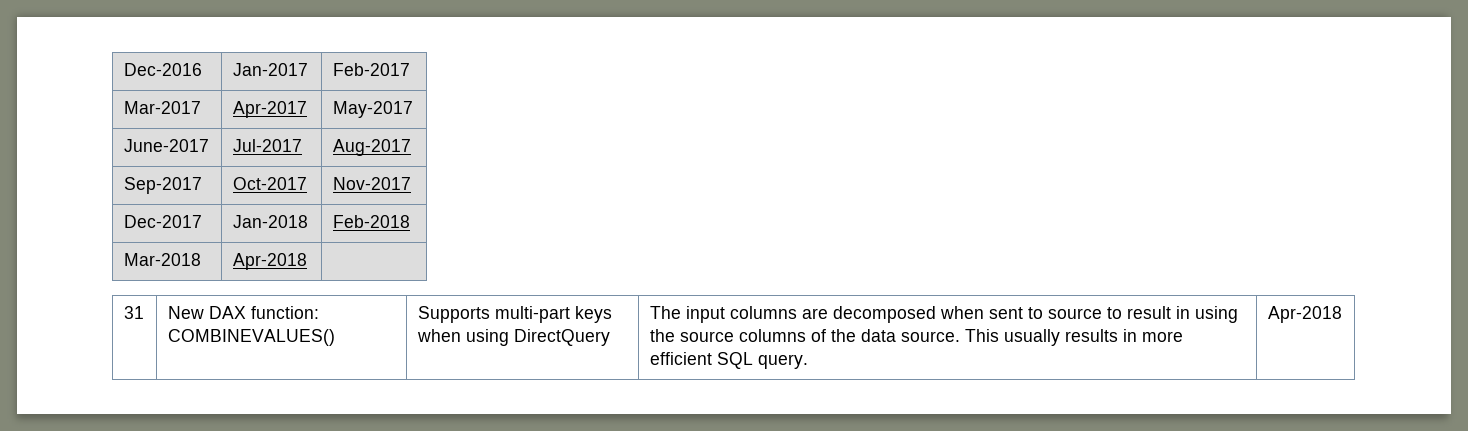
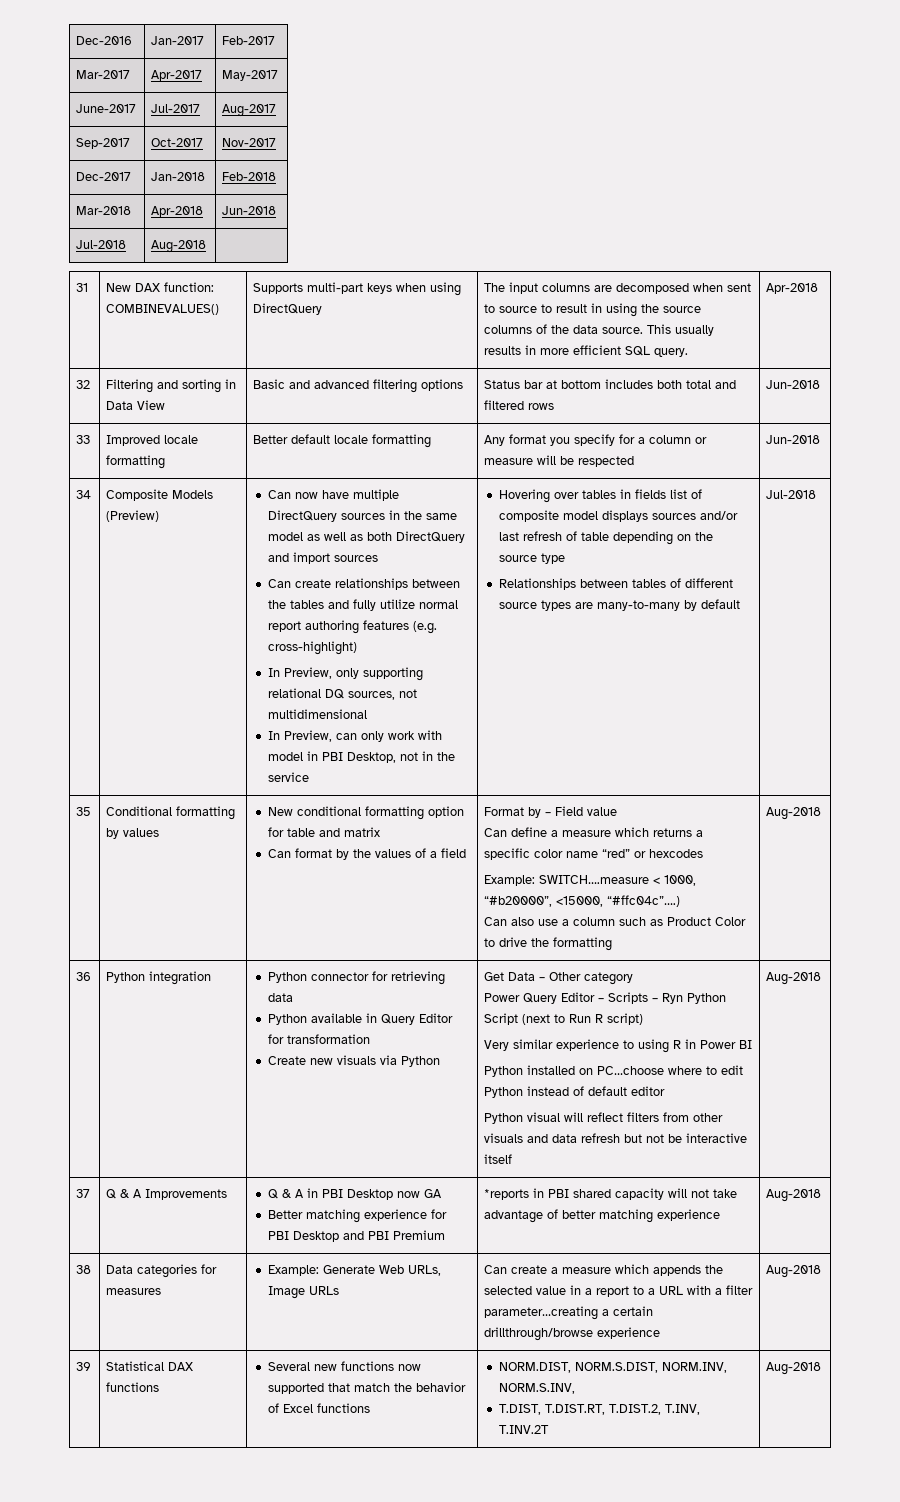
- Mar-2018 | Apr-2018 |
+ Mar-2018 | Apr-2018 | Jun-2018
+ Jul-2018 | Aug-2018 |
+ 32 | Filtering and sorting in Data View | Basic and advanced filtering options | Status bar at bottom includes both total and filtered rows | Jun-2018
+ 33 | Improved locale formatting | Better default locale formatting | Any format you specify for a column or measure will be respected | Jun-2018
+ 34 | Composite Models (Preview) | Can now have multiple DirectQuery sources in the same model as well as both DirectQuery and import sources
+ Can create relationships between the tables and fully utilize normal report authoring features (e.g. cross-highlight)
+ In Preview, only supporting relational DQ sources, not multidimensional
+ In Preview, can only work with model in PBI Desktop, not in the service | Hovering over tables in fields list of composite model displays sources and/or last refresh of table depending on the source type
+ Relationships between tables of different source types are many-to-many by default | Jul-2018
+ 35 | Conditional formatting by values | New conditional formatting option for table and matrix
+ Can format by the values of a field | Format by – Field value
+ Can define a measure which returns a specific color name “red” or hexcodes
+ Example: SWITCH….measure < 1000, “#b20000”, <15000, “#ffc04c”….)
+ Can also use a column such as Product Color to drive the formatting | Aug-2018
+ 36 | Python integration | Python connector for retrieving data
+ Python available in Query Editor for transformation
+ Create new visuals via Python | Get Data – Other category
+ Power Query Editor – Scripts – Ryn Python Script (next to Run R script)
+ Very similar experience to using R in Power BI
+ Python installed on PC…choose where to edit Python instead of default editor
+ Python visual will reflect filters from other visuals and data refresh but not be interactive itself | Aug-2018
+ 37 | Q & A Improvements | Q & A in PBI Desktop now GA
+ Better matching experience for PBI Desktop and PBI Premium | *reports in PBI shared capacity will not take advantage of better matching experience | Aug-2018
+ 38 | Data categories for measures | Example: Generate Web URLs, Image URLs | Can create a measure which appends the selected value in a report to a URL with a filter parameter…creating a certain drillthrough/browse experience | Aug-2018
+ 39 | Statistical DAX functions | Several new functions now supported that match the behavior of Excel functions | NORM.DIST, NORM.S.DIST, NORM.INV, NORM.S.INV,
+ T.DIST, T.DIST.RT, T.DIST.2, T.INV, T.INV.2T | Aug-2018

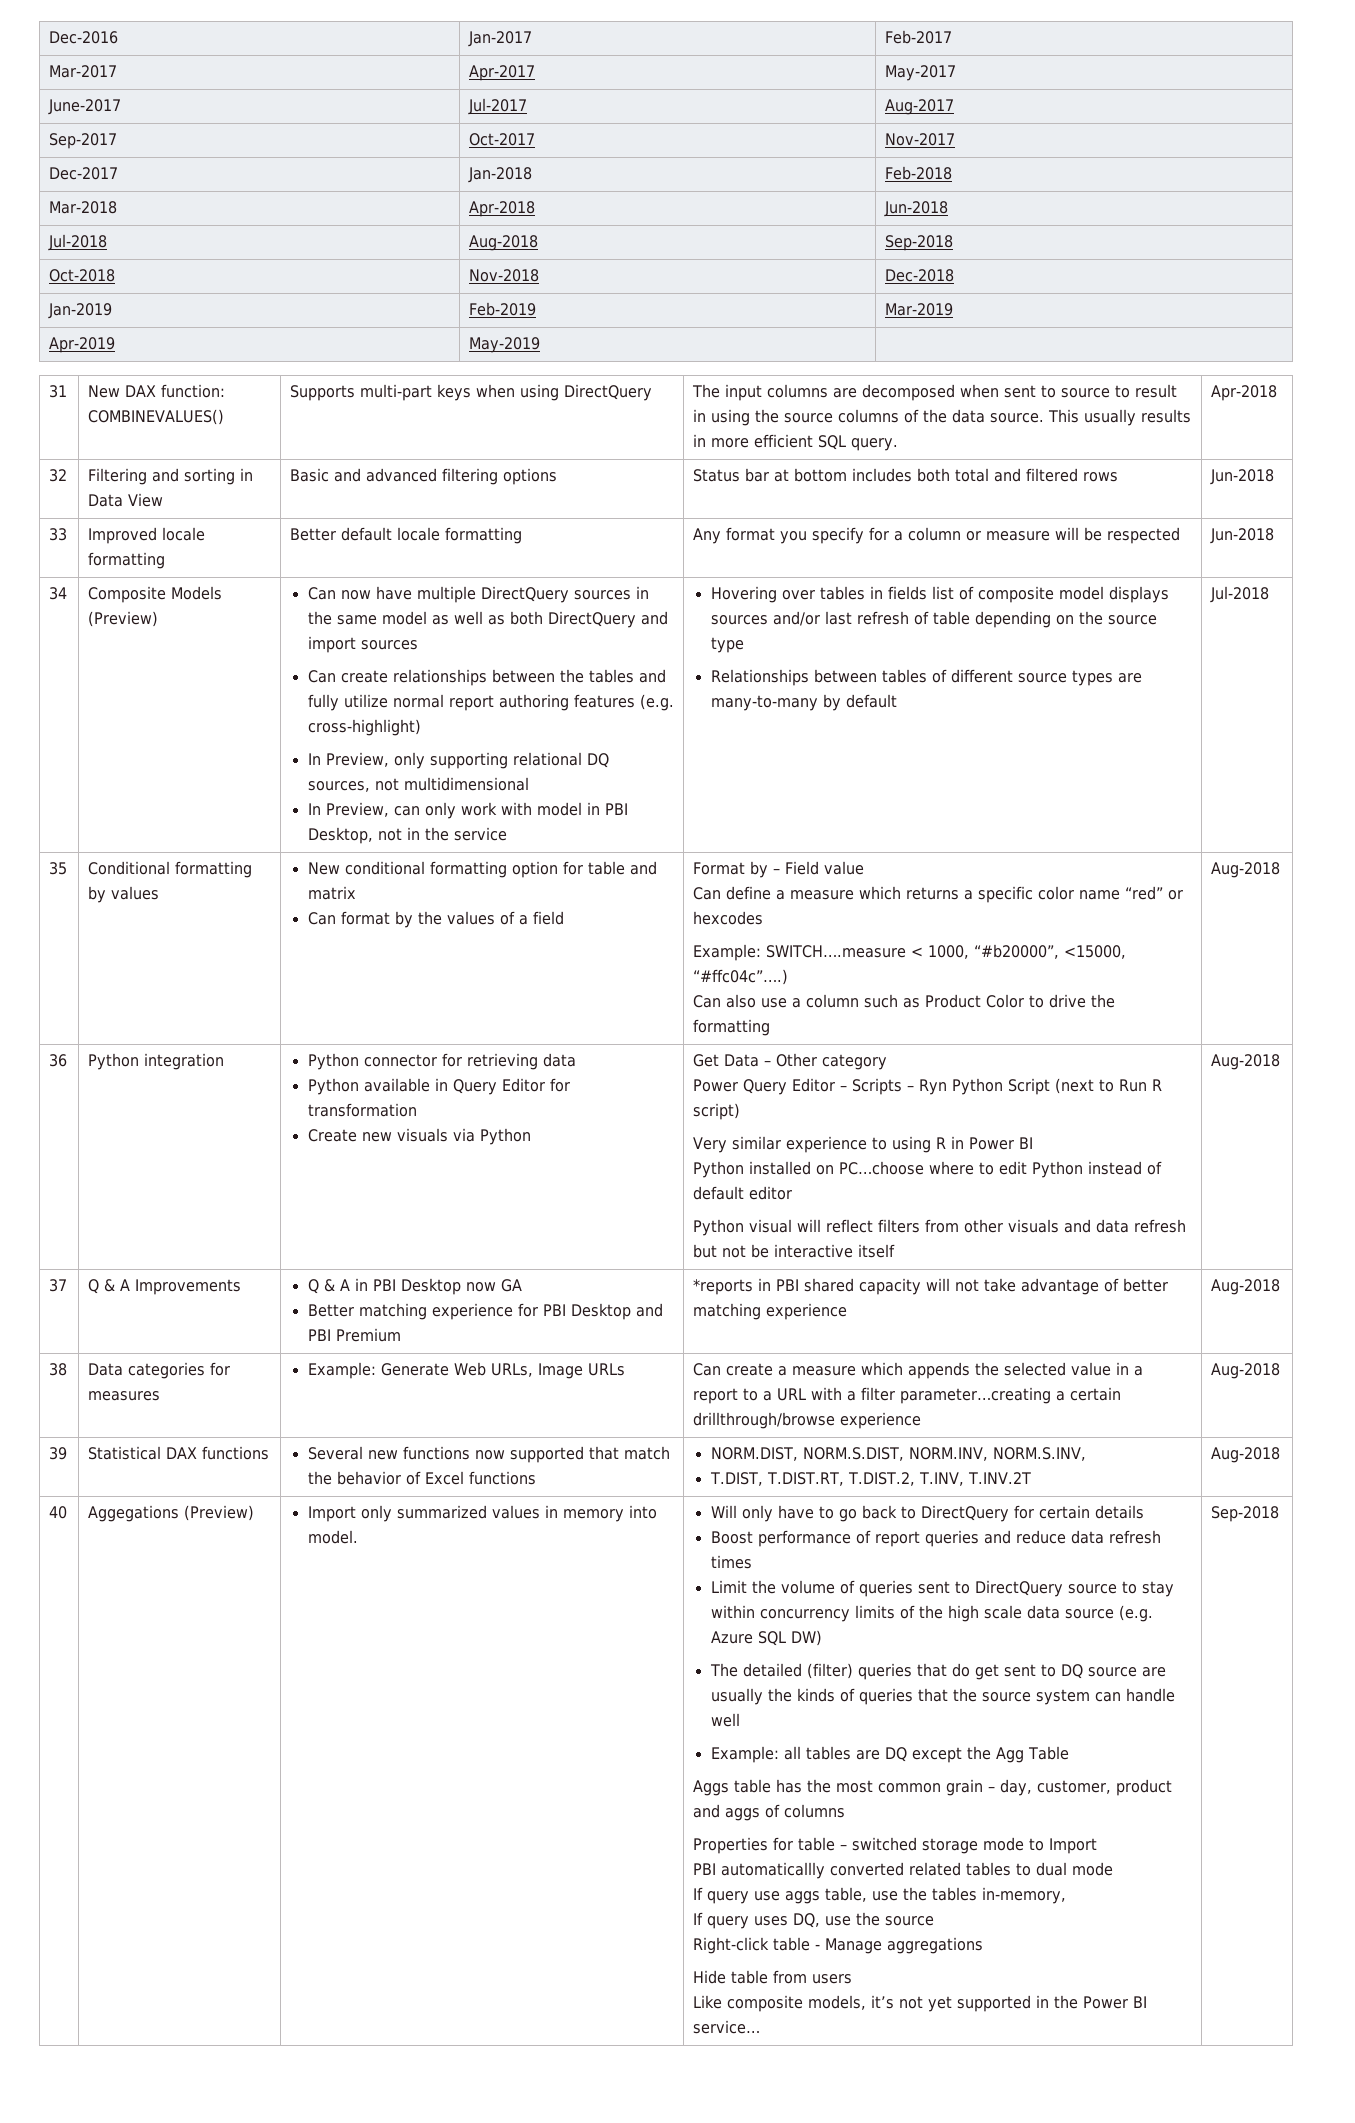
- Jul-2018 | Aug-2018 |
+ Jul-2018 | Aug-2018 | Sep-2018
+ Oct-2018 | Nov-2018 | Dec-2018
+ Jan-2019 | Feb-2019 | Mar-2019
+ Apr-2019 | May-2019 |
+ 40 | Aggegations (Preview) | Import only summarized values in memory into model. | Will only have to go back to DirectQuery for certain details
+ Boost performance of report queries and reduce data refresh times
+ Limit the volume of queries sent to DirectQuery source to stay within concurrency limits of the high scale data source (e.g. Azure SQL DW)
+ The detailed (filter) queries that do get sent to DQ source are usually the kinds of queries that the source system can handle well
+ Example: all tables are DQ except the Agg Table
+ Aggs table has the most common grain – day, customer, product and aggs of columns
+ Properties for table – switched storage mode to Import
+ PBI automaticallly converted related tables to dual mode
+ If query use aggs table, use the tables in-memory,
+ If query uses DQ, use the source
+ Right-click table - Manage aggregations
+ Hide table from users
+ Like composite models, it’s not yet supported in the Power BI service… | Sep-2018

